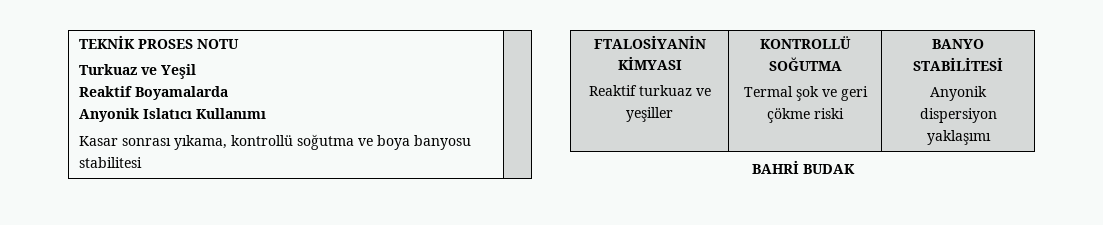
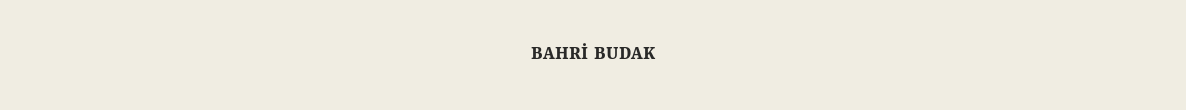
- TEKNİK PROSES NOTU
- Turkuaz ve Yeşil
- Reaktif Boyamalarda
- Anyonik Islatıcı Kullanımı
- Kasar sonrası yıkama, kontrollü soğutma ve boya banyosu stabilitesi |
- FTALOSİYANİN KİMYASI
- Reaktif turkuaz ve yeşiller | KONTROLLÜ SOĞUTMA
- Termal şok ve geri çökme riski | BANYO STABİLİTESİ
- Anyonik dispersiyon yaklaşımı

